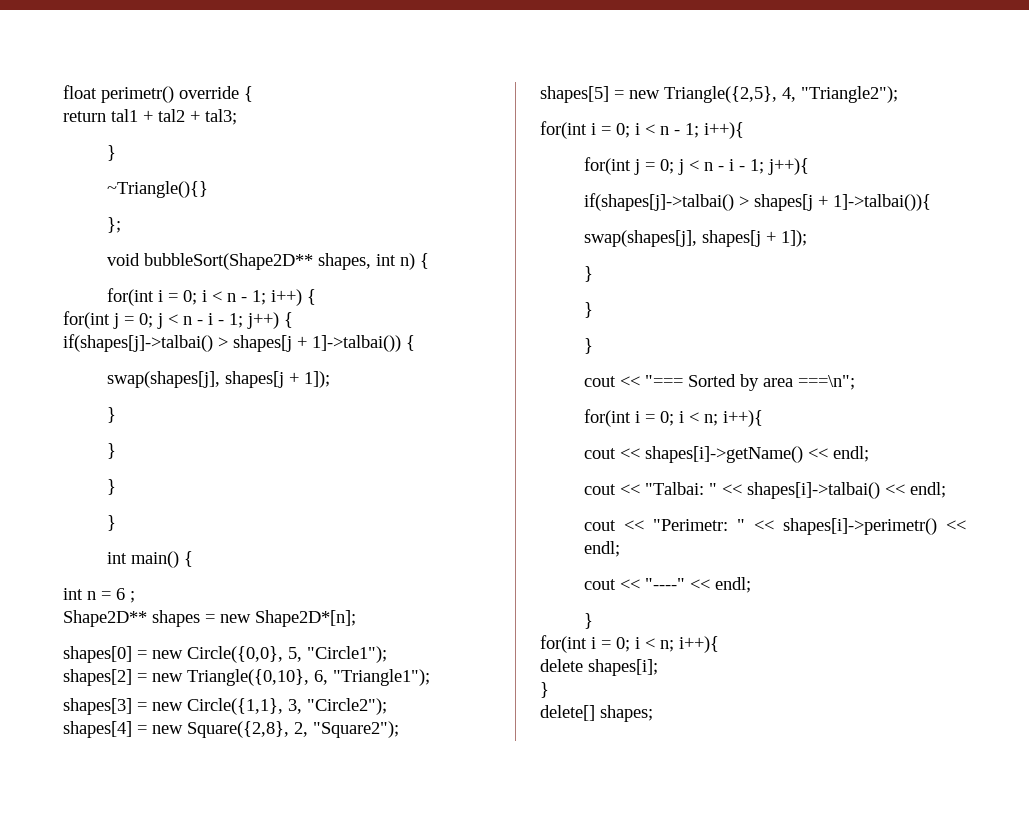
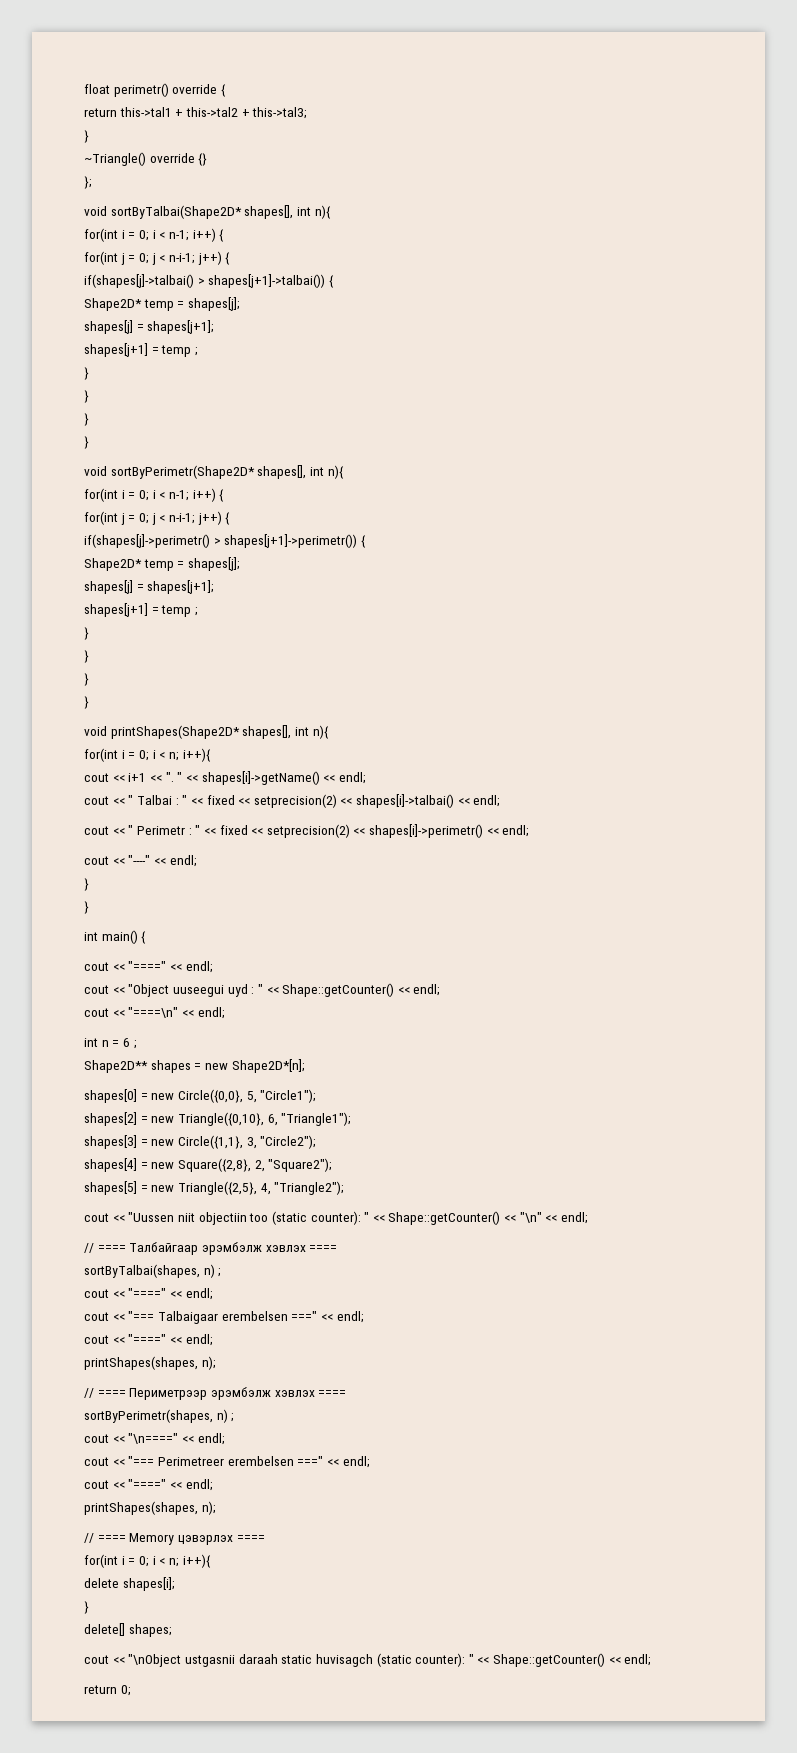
- return tal1 + tal2 + tal3;
+ return this->tal1 + this->tal2 + this->tal3;
  }
- ~Triangle(){}
+ ~Triangle() override {}
  };
- void bubbleSort(Shape2D** shapes, int n) {
- for(int i = 0; i < n - 1; i++) {
- for(int j = 0; j < n - i - 1; j++) {
+ void sortByTalbai(Shape2D* shapes[], int n){
+ for(int i = 0; i < n-1; i++) {
+ for(int j = 0; j < n-i-1; j++) {
- if(shapes[j]->talbai() > shapes[j + 1]->talbai()) {
- swap(shapes[j], shapes[j + 1]);
+ if(shapes[j]->talbai() > shapes[j+1]->talbai()) {
+ Shape2D* temp = shapes[j];
+ shapes[j] = shapes[j+1];
+ shapes[j+1] = temp ;
  }
  }
  }
  }
+ void sortByPerimetr(Shape2D* shapes[], int n){
+ for(int i = 0; i < n-1; i++) {
+ for(int j = 0; j < n-i-1; j++) {
+ if(shapes[j]->perimetr() > shapes[j+1]->perimetr()) {
+ Shape2D* temp = shapes[j];
+ shapes[j] = shapes[j+1];
+ shapes[j+1] = temp ;
+ }
+ }
+ }
+ }
+ void printShapes(Shape2D* shapes[], int n){
+ for(int i = 0; i < n; i++){
+ cout << i+1 << ". " << shapes[i]->getName() << endl;
+ cout << " Talbai : " << fixed << setprecision(2) << shapes[i]->talbai() << endl;
+ cout << " Perimetr : " << fixed << setprecision(2) << shapes[i]->perimetr() << endl;
+ cout << "----" << endl;
+ }
+ }
  int main() {
+ cout << "====" << endl;
+ cout << "Object uuseegui uyd : " << Shape::getCounter() << endl;
+ cout << "====\n" << endl;
- for(int i = 0; i < n - 1; i++){
- for(int j = 0; j < n - i - 1; j++){
- if(shapes[j]->talbai() > shapes[j + 1]->talbai()){
- swap(shapes[j], shapes[j + 1]);
- }
- }
- }
- cout << "=== Sorted by area ===\n";
- for(int i = 0; i < n; i++){
- cout << shapes[i]->getName() << endl;
- cout << "Talbai: " << shapes[i]->talbai() << endl;
- cout << "Perimetr: " << shapes[i]->perimetr() << endl;
- cout << "----" << endl;
- }
+ cout << "Uussen niit objectiin too (static counter): " << Shape::getCounter() << "\n" << endl;
+ // ==== Талбайгаар эрэмбэлж хэвлэх ====
+ sortByTalbai(shapes, n) ;
+ cout << "====" << endl;
+ cout << "=== Talbaigaar erembelsen ===" << endl;
+ cout << "====" << endl;
+ printShapes(shapes, n);
+ // ==== Периметрээр эрэмбэлж хэвлэх ====
+ sortByPerimetr(shapes, n) ;
+ cout << "\n====" << endl;
+ cout << "=== Perimetreer erembelsen ===" << endl;
+ cout << "====" << endl;
+ printShapes(shapes, n);
+ // ==== Memory цэвэрлэх ====
+ cout << "\nObject ustgasnii daraah static huvisagch (static counter): " << Shape::getCounter() << endl;
+ return 0;

